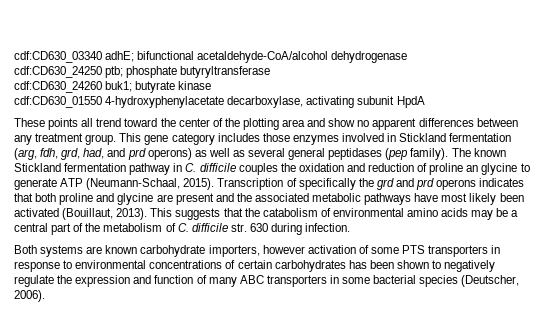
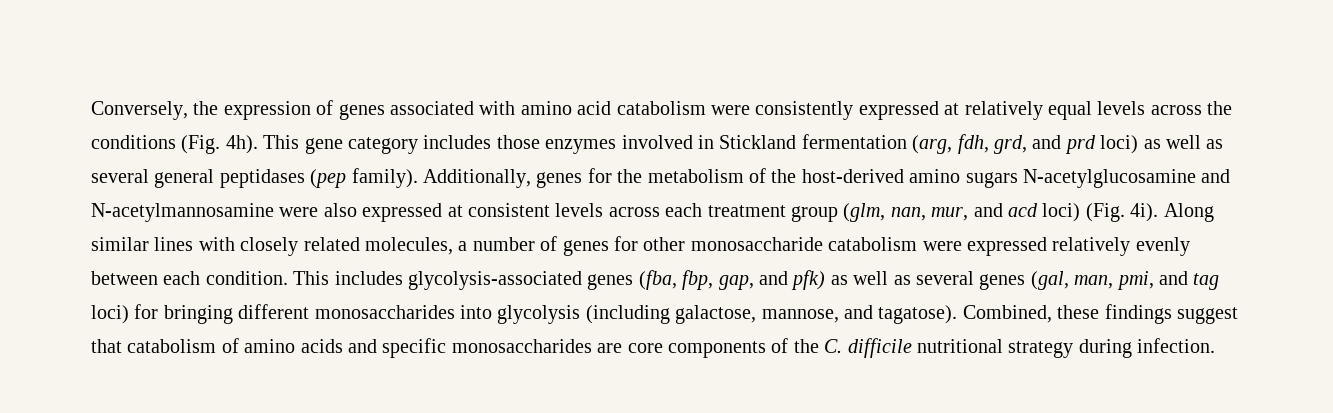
- cdf:CD630_03340 adhE; bifunctional acetaldehyde-CoA/alcohol dehydrogenase
- cdf:CD630_24250 ptb; phosphate butyryltransferase
- cdf:CD630_24260 buk1; butyrate kinase
- cdf:CD630_01550 4-hydroxyphenylacetate decarboxylase, activating subunit HpdA
- These points all trend toward the center of the plotting area and show no apparent differences between any treatment group.
+ Conversely, the expression of genes associated with amino acid catabolism were consistently expressed at relatively equal levels across the conditions (Fig. 4h).
- This gene category includes those enzymes involved in Stickland fermentation (arg, fdh, grd, had, and prd operons) as well as several general peptidases (pep family).
+ This gene category includes those enzymes involved in Stickland fermentation (arg, fdh, grd, and prd loci) as well as several general peptidases (pep family).
- The known Stickland fermentation pathway in C. difficile couples the oxidation and reduction of proline an glycine to generate ATP (Neumann-Schaal, 2015). Transcription of specifically the grd and prd operons indicates that both proline and glycine are present and the associated metabolic pathways have most likely been activated (Bouillaut, 2013). This suggests that the catabolism of environmental amino acids may be a central part of the metabolism of C. difficile str. 630 during infection.
- Both systems are known carbohydrate importers, however activation of some PTS transporters in response to environmental concentrations of certain carbohydrates has been shown to negatively regulate the expression and function of many ABC transporters in some bacterial species (Deutscher, 2006).
+ Additionally, genes for the metabolism of the host-derived amino sugars N-acetylglucosamine and N-acetylmannosamine were also expressed at consistent levels across each treatment group (glm, nan, mur, and acd loci) (Fig. 4i). Along similar lines with closely related molecules, a number of genes for other monosaccharide catabolism were expressed relatively evenly between each condition. This includes glycolysis-associated genes (fba, fbp, gap, and pfk) as well as several genes (gal, man, pmi, and tag loci) for bringing different monosaccharides into glycolysis (including galactose, mannose, and tagatose). Combined, these findings suggest that catabolism of amino acids and specific monosaccharides are core components of the C. difficile nutritional strategy during infection.

